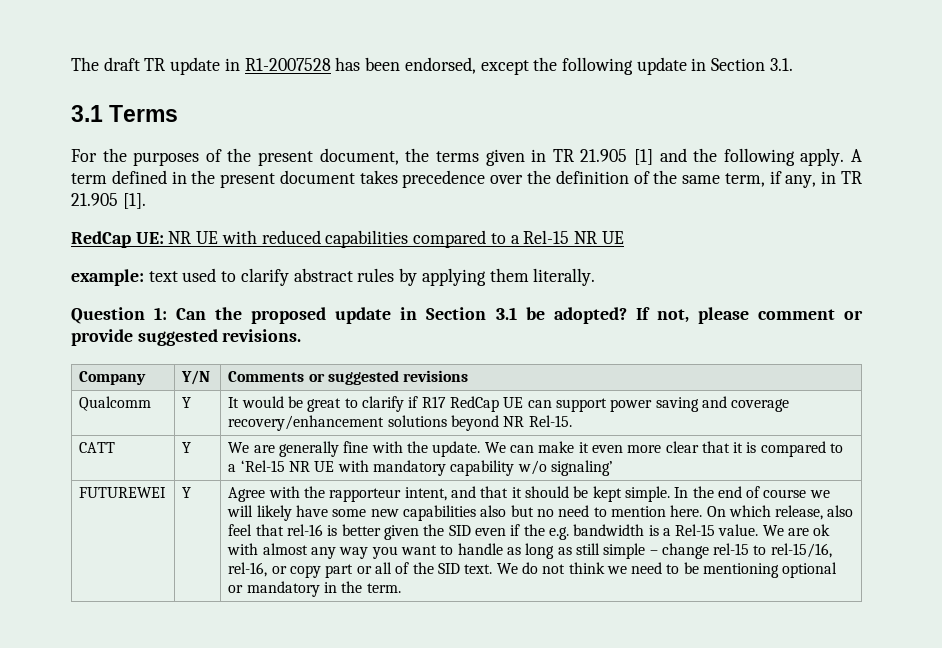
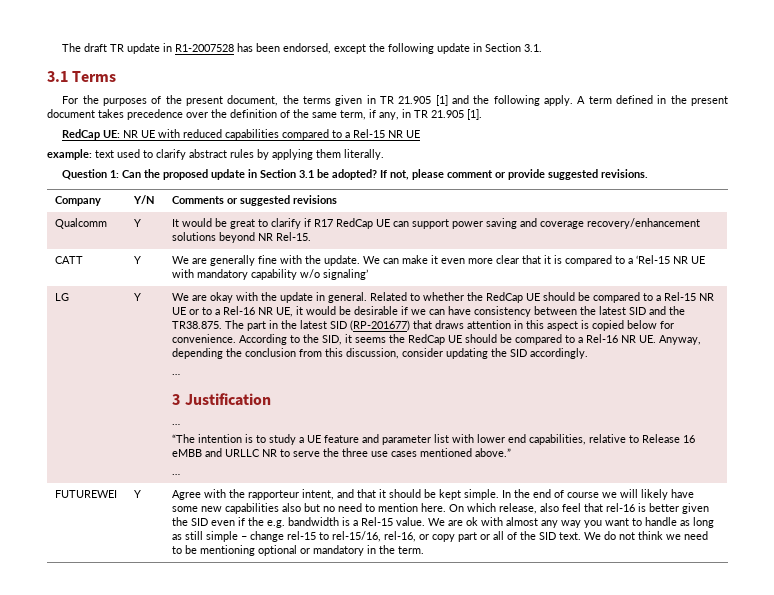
+ LG | Y | We are okay with the update in general. Related to whether the RedCap UE should be compared to a Rel-15 NR UE or to a Rel-16 NR UE, it would be desirable if we can have consistency between the latest SID and the TR38.875. The part in the latest SID (RP-201677) that draws attention in this aspect is copied below for convenience. According to the SID, it seems the RedCap UE should be compared to a Rel-16 NR UE. Anyway, depending the conclusion from this discussion, consider updating the SID accordingly.
+ …
+ 3 Justification
+ …
+ “The intention is to study a UE feature and parameter list with lower end capabilities, relative to Release 16 eMBB and URLLC NR to serve the three use cases mentioned above.”
+ …

